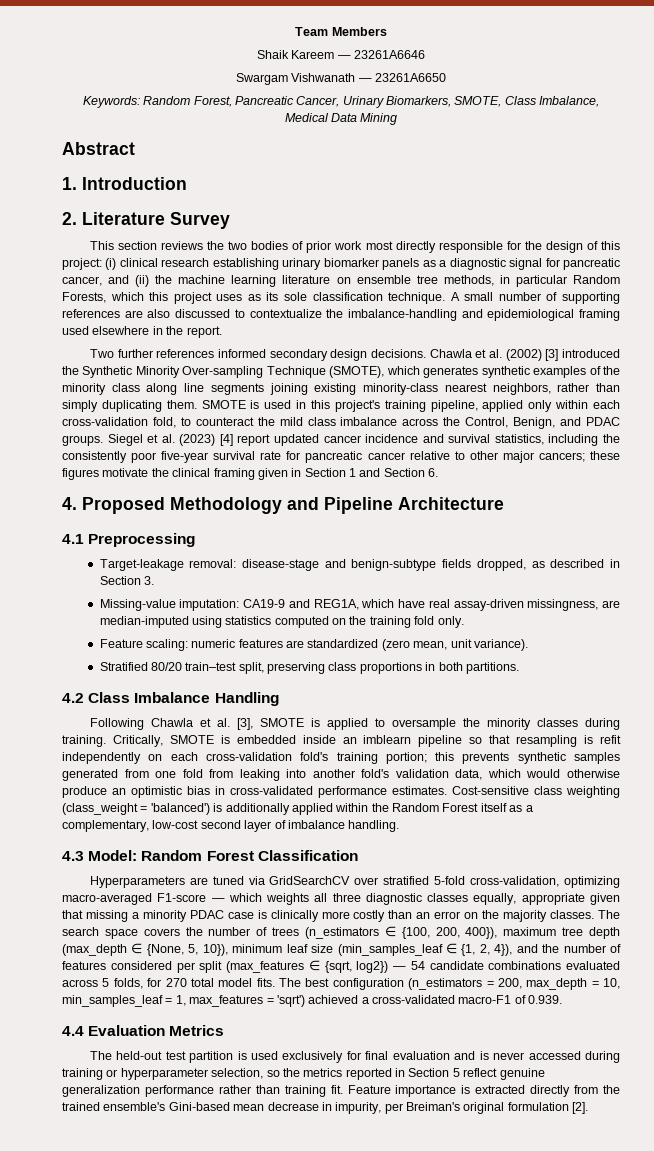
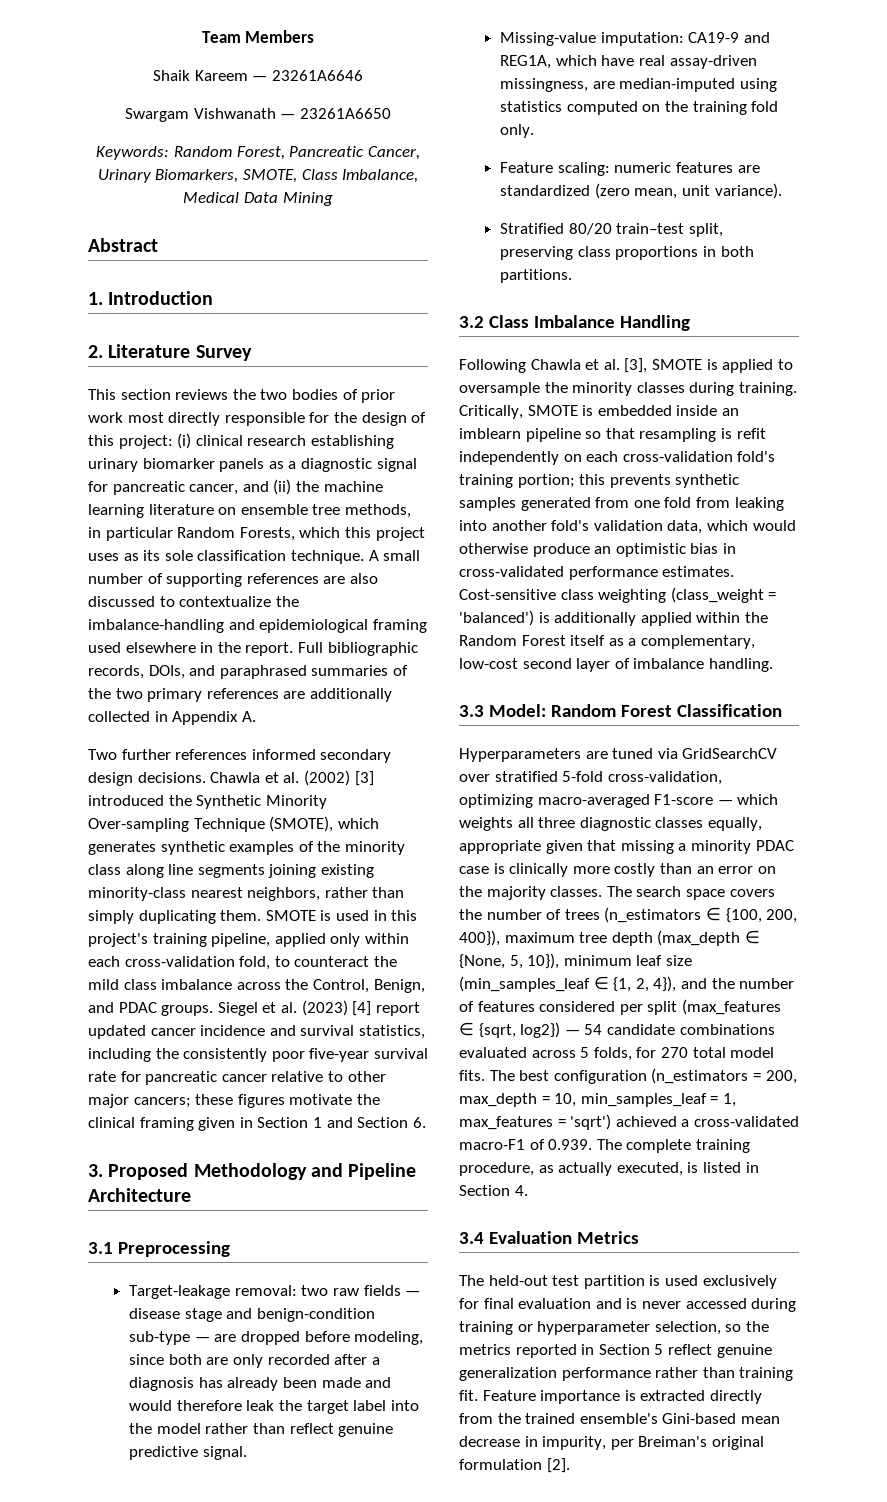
+ Full bibliographic records, DOIs, and paraphrased summaries of the two primary references are additionally collected in Appendix A.
- 4. Proposed Methodology and Pipeline Architecture
+ 3. Proposed Methodology and Pipeline Architecture
- 4.1 Preprocessing
+ 3.1 Preprocessing
- Target-leakage removal: disease-stage and benign-subtype fields dropped, as described in Section 3.
+ Target-leakage removal: two raw fields — disease stage and benign-condition sub-type — are dropped before modeling, since both are only recorded after a diagnosis has already been made and would therefore leak the target label into the model rather than reflect genuine predictive signal.
- 4.2 Class Imbalance Handling
+ 3.2 Class Imbalance Handling
- 4.3 Model: Random Forest Classification
+ 3.3 Model: Random Forest Classification
- The best configuration (n_estimators = 200, max_depth = 10, min_samples_leaf = 1, max_features = 'sqrt') achieved a cross-validated macro-F1 of 0.939.
- 4.4 Evaluation Metrics
+ The best configuration (n_estimators = 200, max_depth = 10, min_samples_leaf = 1, max_features = 'sqrt') achieved a cross-validated macro-F1 of 0.939. The complete training procedure, as actually executed, is listed in Section 4.
+ 3.4 Evaluation Metrics

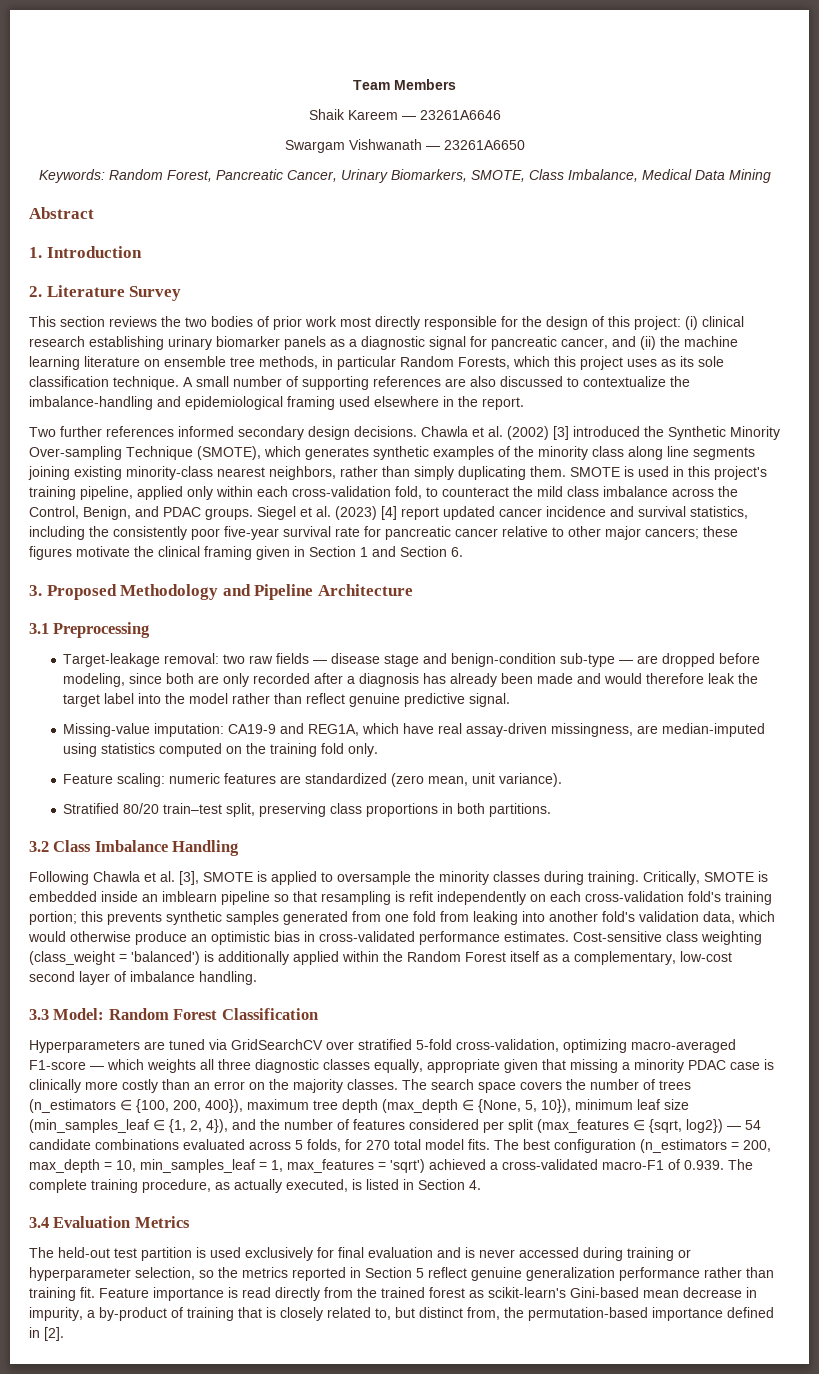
- Full bibliographic records, DOIs, and paraphrased summaries of the two primary references are additionally collected in Appendix A.
- Feature importance is extracted directly from the trained ensemble's Gini-based mean decrease in impurity, per Breiman's original formulation [2].
+ Feature importance is read directly from the trained forest as scikit-learn's Gini-based mean decrease in impurity, a by-product of training that is closely related to, but distinct from, the permutation-based importance defined in [2].

